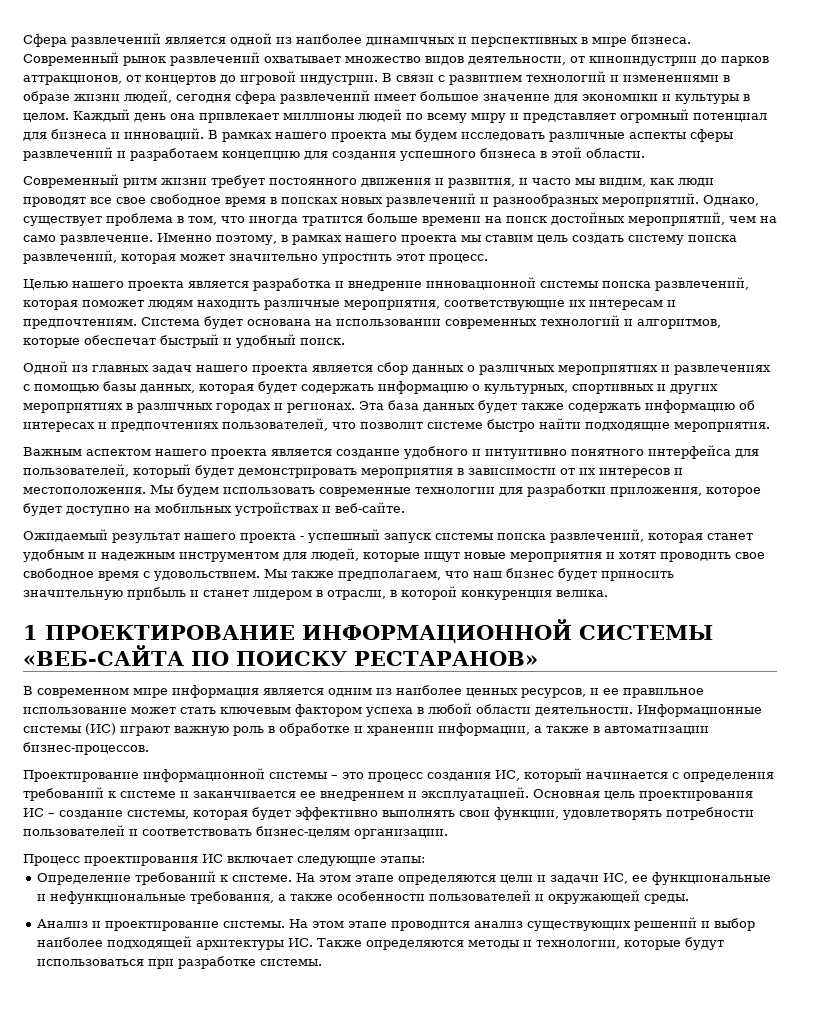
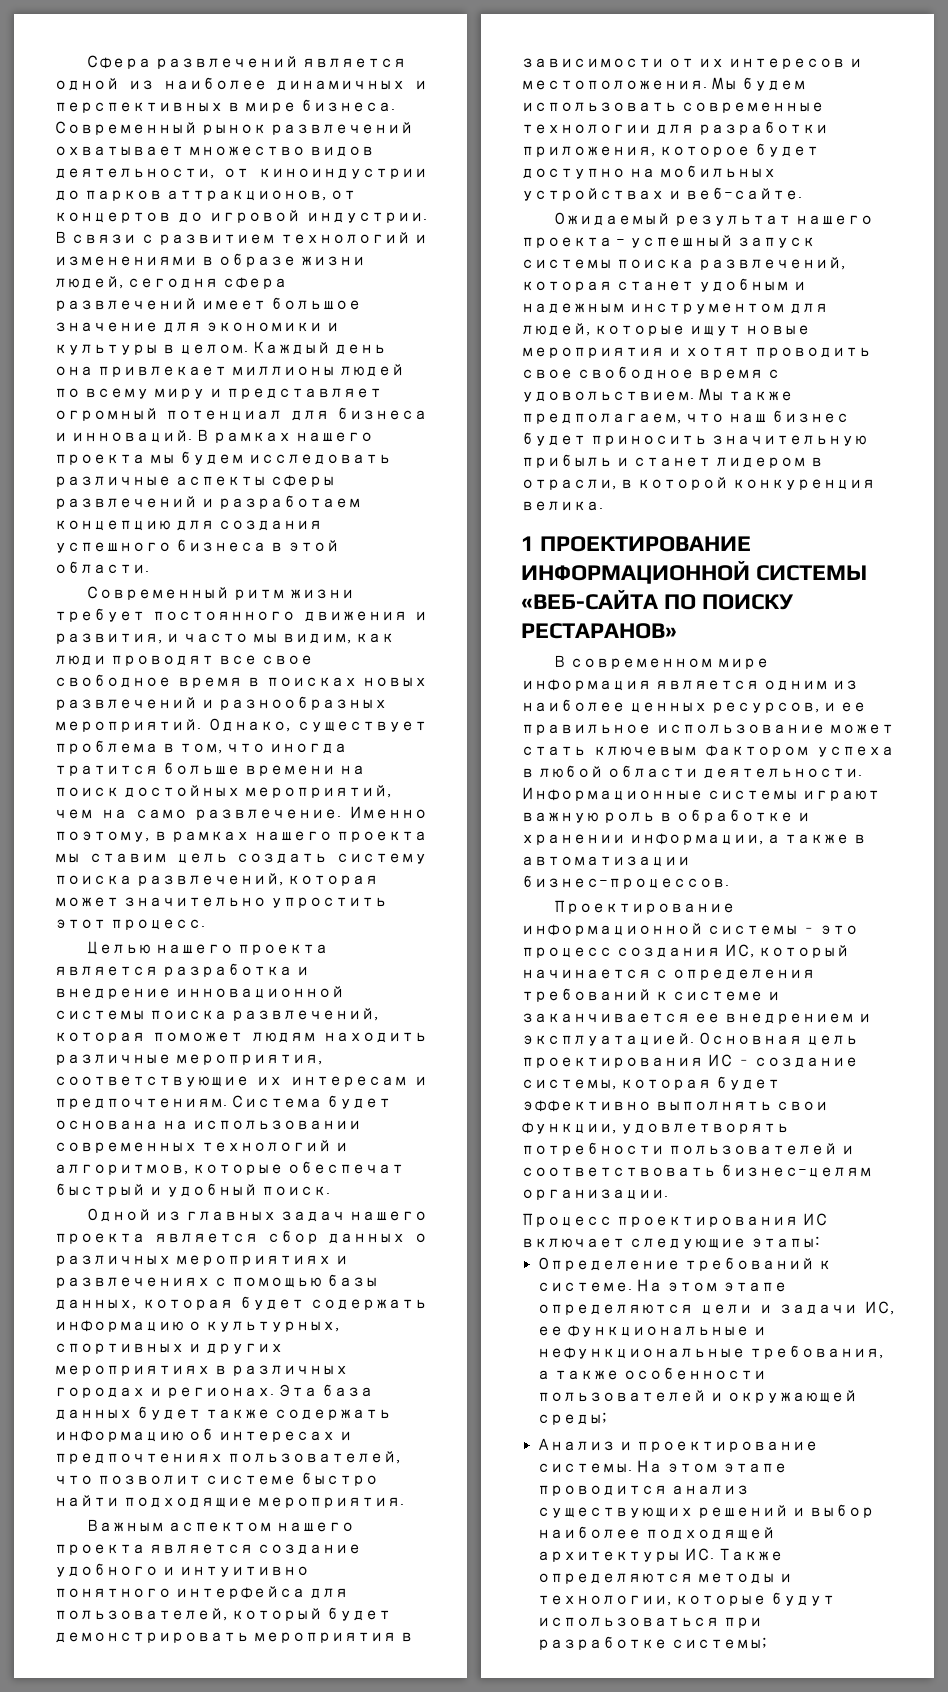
- Информационные системы (ИС) играют важную роль в обработке и хранении информации, а также в автоматизации бизнес-процессов.
+ Информационные системы играют важную роль в обработке и хранении информации, а также в автоматизации бизнес-процессов.
- На этом этапе определяются цели и задачи ИС, ее функциональные и нефункциональные требования, а также особенности пользователей и окружающей среды.
+ На этом этапе определяются цели и задачи ИС, ее функциональные и нефункциональные требования, а также особенности пользователей и окружающей среды;
- На этом этапе проводится анализ существующих решений и выбор наиболее подходящей архитектуры ИС. Также определяются методы и технологии, которые будут использоваться при разработке системы.
+ На этом этапе проводится анализ существующих решений и выбор наиболее подходящей архитектуры ИС. Также определяются методы и технологии, которые будут использоваться при разработке системы;

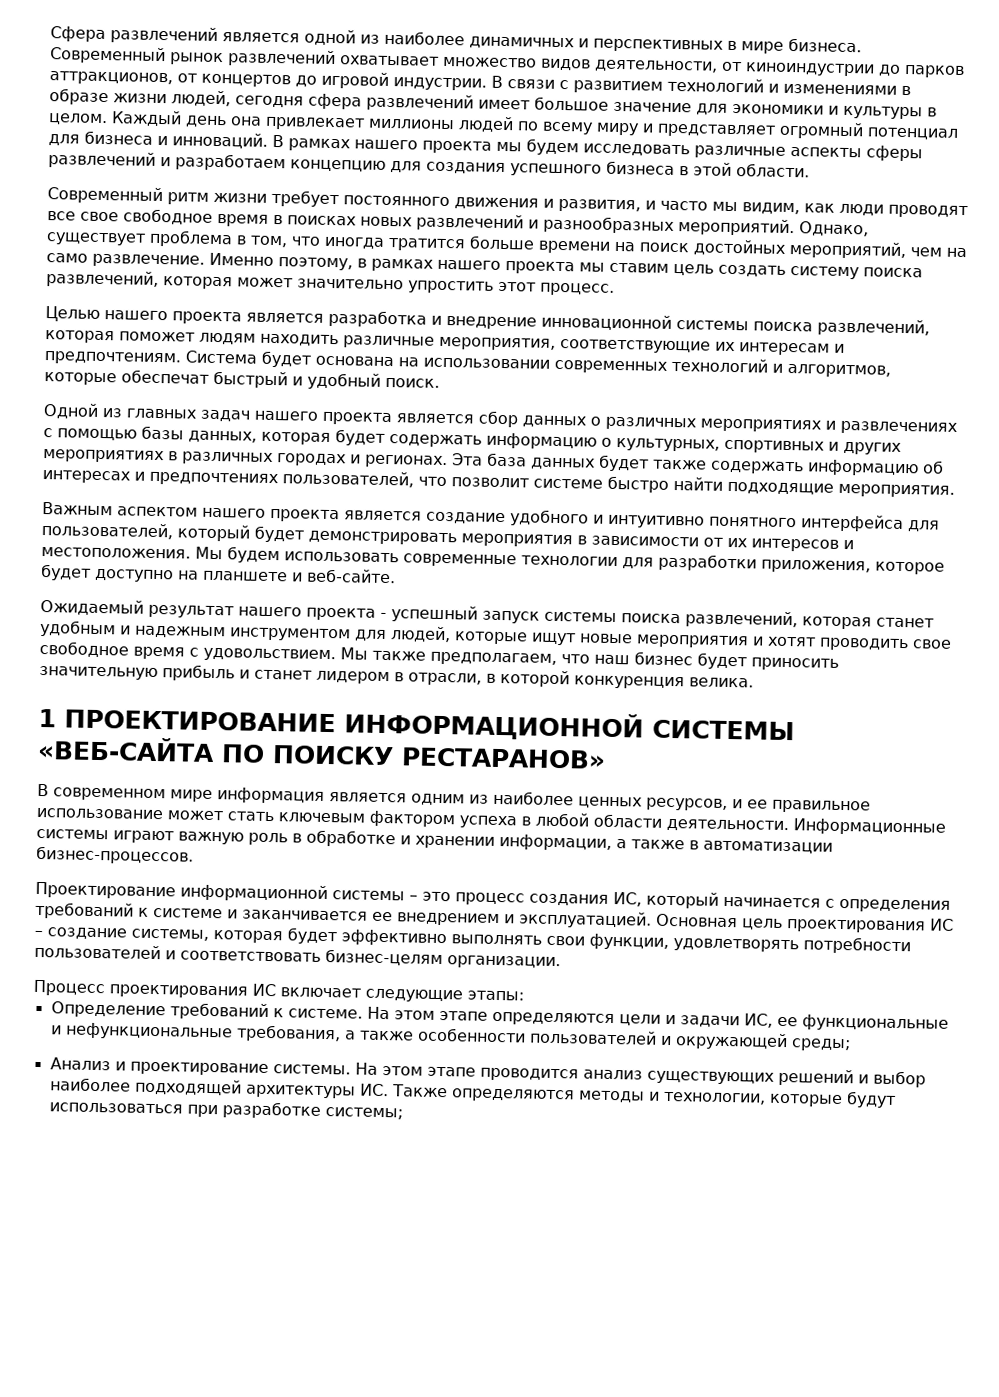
- Мы будем использовать современные технологии для разработки приложения, которое будет доступно на мобильных устройствах и веб-сайте.
+ Мы будем использовать современные технологии для разработки приложения, которое будет доступно на планшете и веб-сайте.

